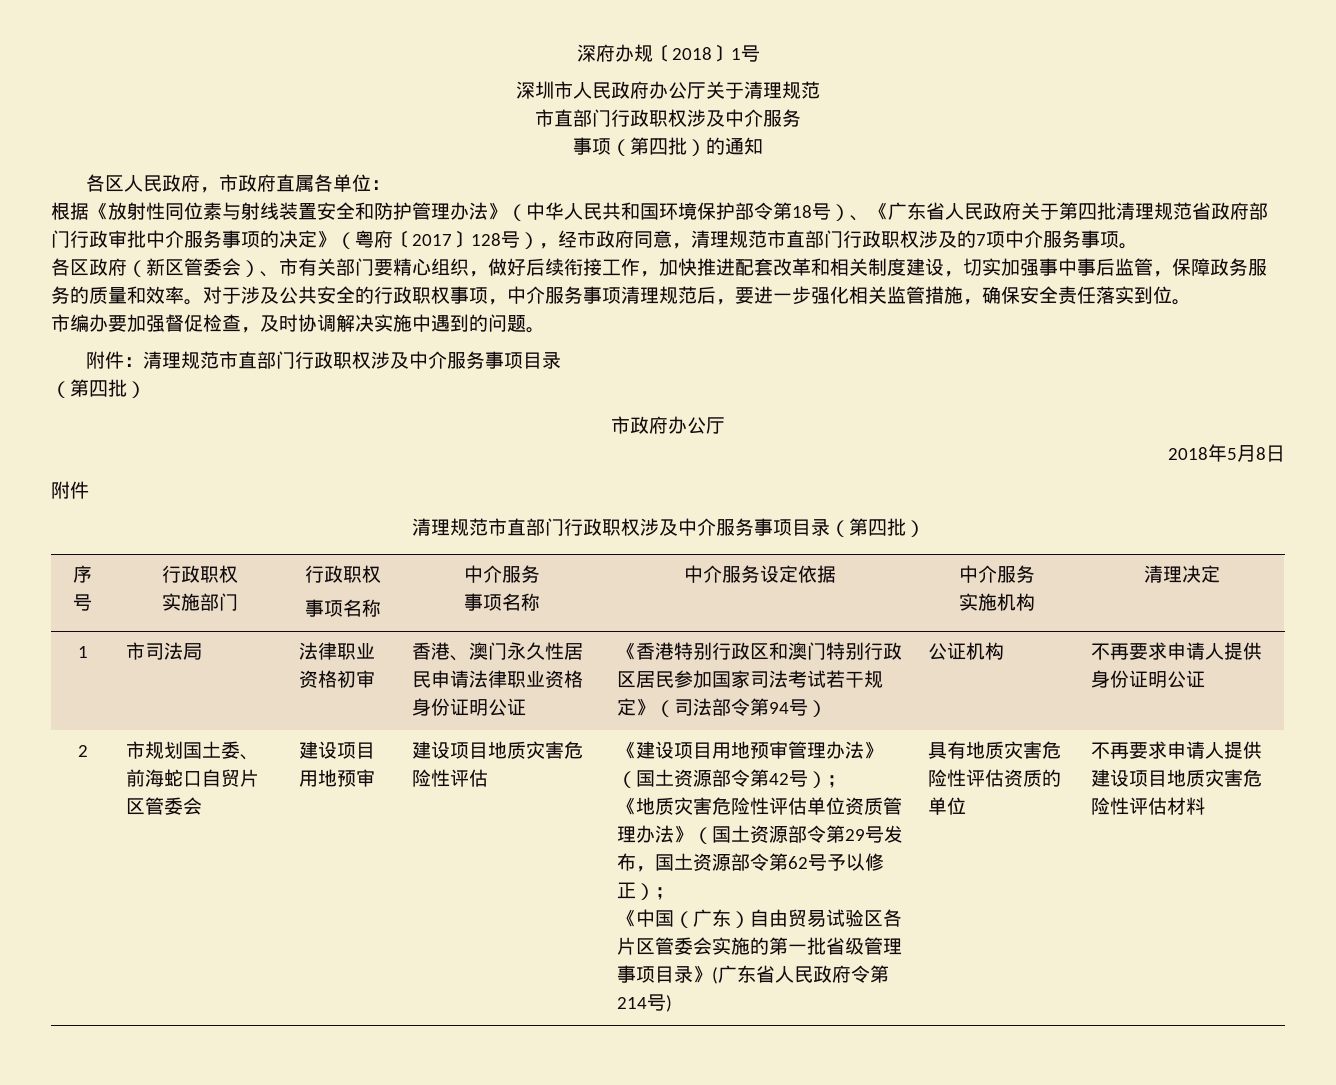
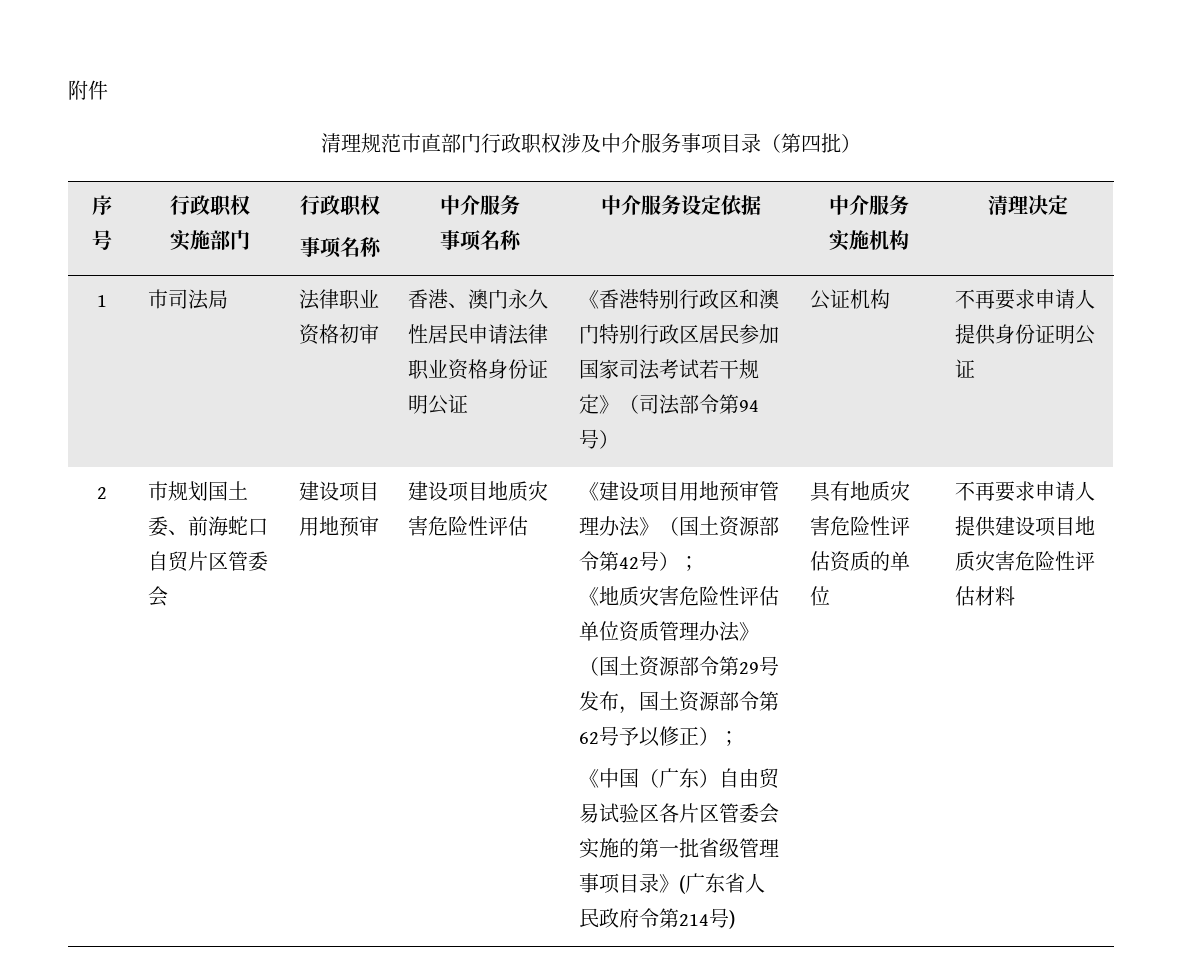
- 深府办规〔2018〕1号
- 深圳市人民政府办公厅关于清理规范
- 市直部门行政职权涉及中介服务
- 事项（第四批）的通知
- 各区人民政府，市政府直属各单位：
- 根据《放射性同位素与射线装置安全和防护管理办法》（中华人民共和国环境保护部令第18号）、《广东省人民政府关于第四批清理规范省政府部门行政审批中介服务事项的决定》（粤府〔2017〕128号），经市政府同意，清理规范市直部门行政职权涉及的7项中介服务事项。
- 各区政府（新区管委会）、市有关部门要精心组织，做好后续衔接工作，加快推进配套改革和相关制度建设，切实加强事中事后监管，保障政务服务的质量和效率。对于涉及公共安全的行政职权事项，中介服务事项清理规范后，要进一步强化相关监管措施，确保安全责任落实到位。
- 市编办要加强督促检查，及时协调解决实施中遇到的问题。
- 附件：清理规范市直部门行政职权涉及中介服务事项目录
- （第四批）
- 市政府办公厅
- 2018年5月8日

